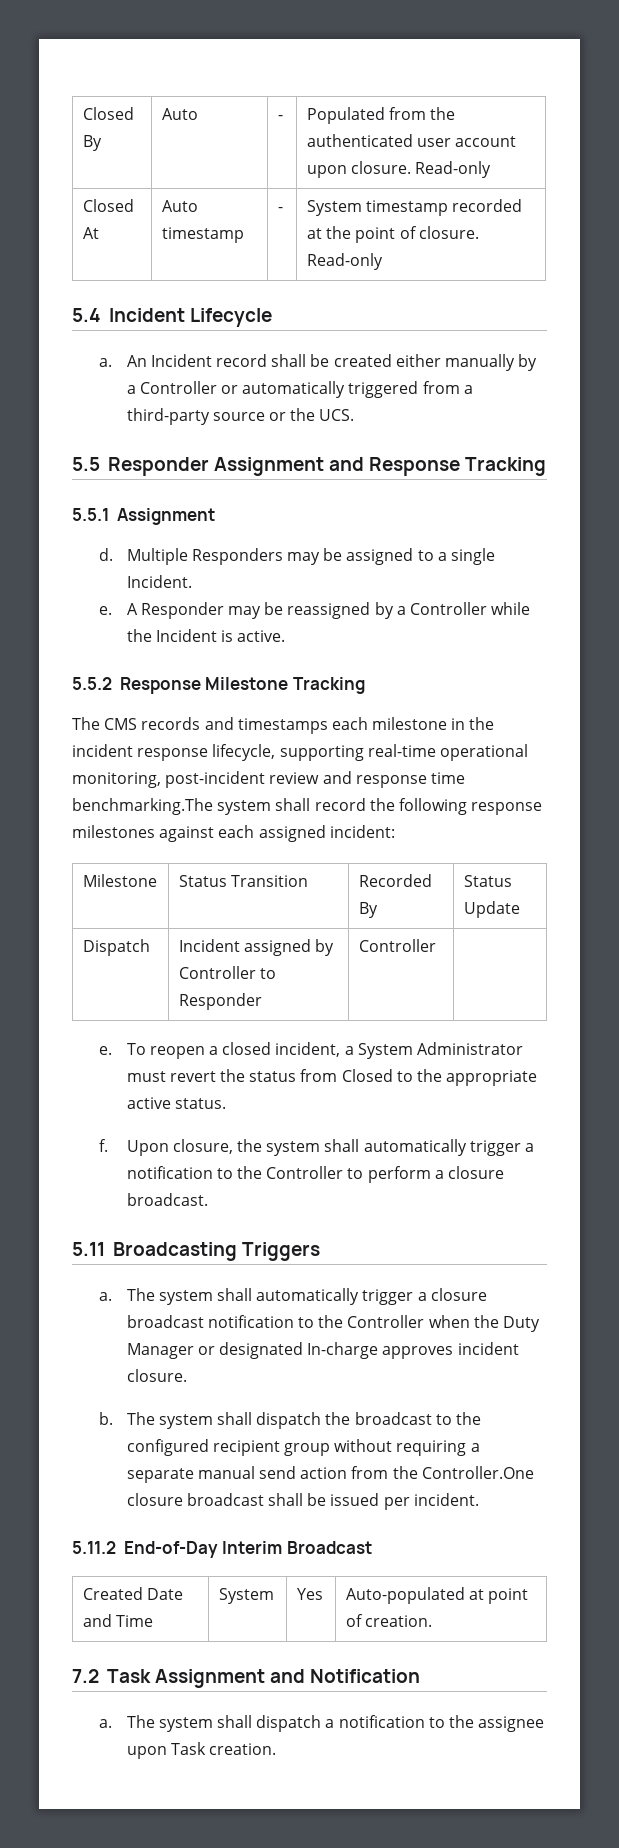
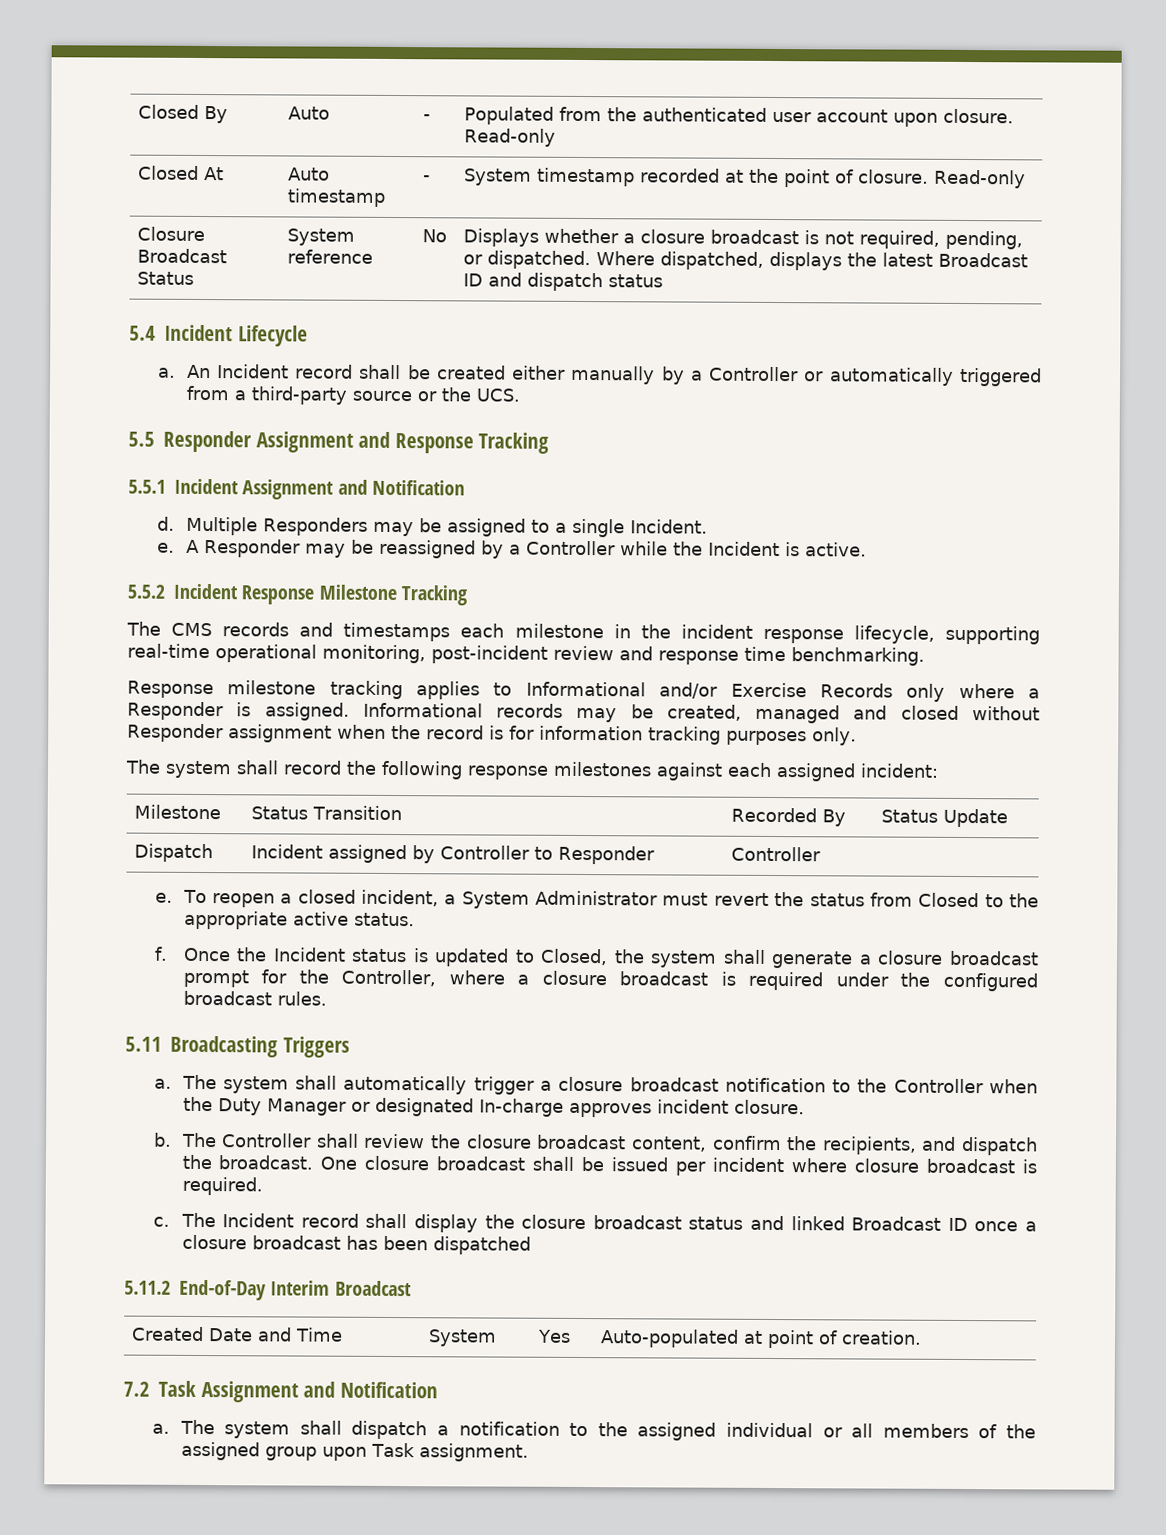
+ Closure Broadcast Status | System reference | No | Displays whether a closure broadcast is not required, pending, or dispatched. Where dispatched, displays the latest Broadcast ID and dispatch status
- 5.5.1 Assignment
+ 5.5.1 Incident Assignment and Notification
- 5.5.2 Response Milestone Tracking
+ 5.5.2 Incident Response Milestone Tracking
- The CMS records and timestamps each milestone in the incident response lifecycle, supporting real-time operational monitoring, post-incident review and response time benchmarking.The system shall record the following response milestones against each assigned incident:
+ The CMS records and timestamps each milestone in the incident response lifecycle, supporting real-time operational monitoring, post-incident review and response time benchmarking.
+ Response milestone tracking applies to Informational and/or Exercise Records only where a Responder is assigned. Informational records may be created, managed and closed without Responder assignment when the record is for information tracking purposes only.
+ The system shall record the following response milestones against each assigned incident:
- Upon closure, the system shall automatically trigger a notification to the Controller to perform a closure broadcast.
+ Once the Incident status is updated to Closed, the system shall generate a closure broadcast prompt for the Controller, where a closure broadcast is required under the configured broadcast rules.
- The system shall dispatch the broadcast to the configured recipient group without requiring a separate manual send action from the Controller.One closure broadcast shall be issued per incident.
+ The Controller shall review the closure broadcast content, confirm the recipients, and dispatch the broadcast. One closure broadcast shall be issued per incident where closure broadcast is required.
+ c. The Incident record shall display the closure broadcast status and linked Broadcast ID once a closure broadcast has been dispatched
- The system shall dispatch a notification to the assignee upon Task creation.
+ The system shall dispatch a notification to the assigned individual or all members of the assigned group upon Task assignment.

